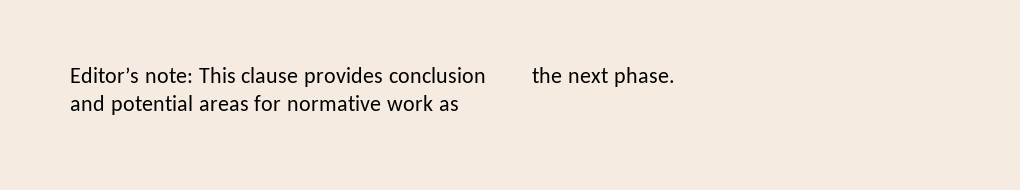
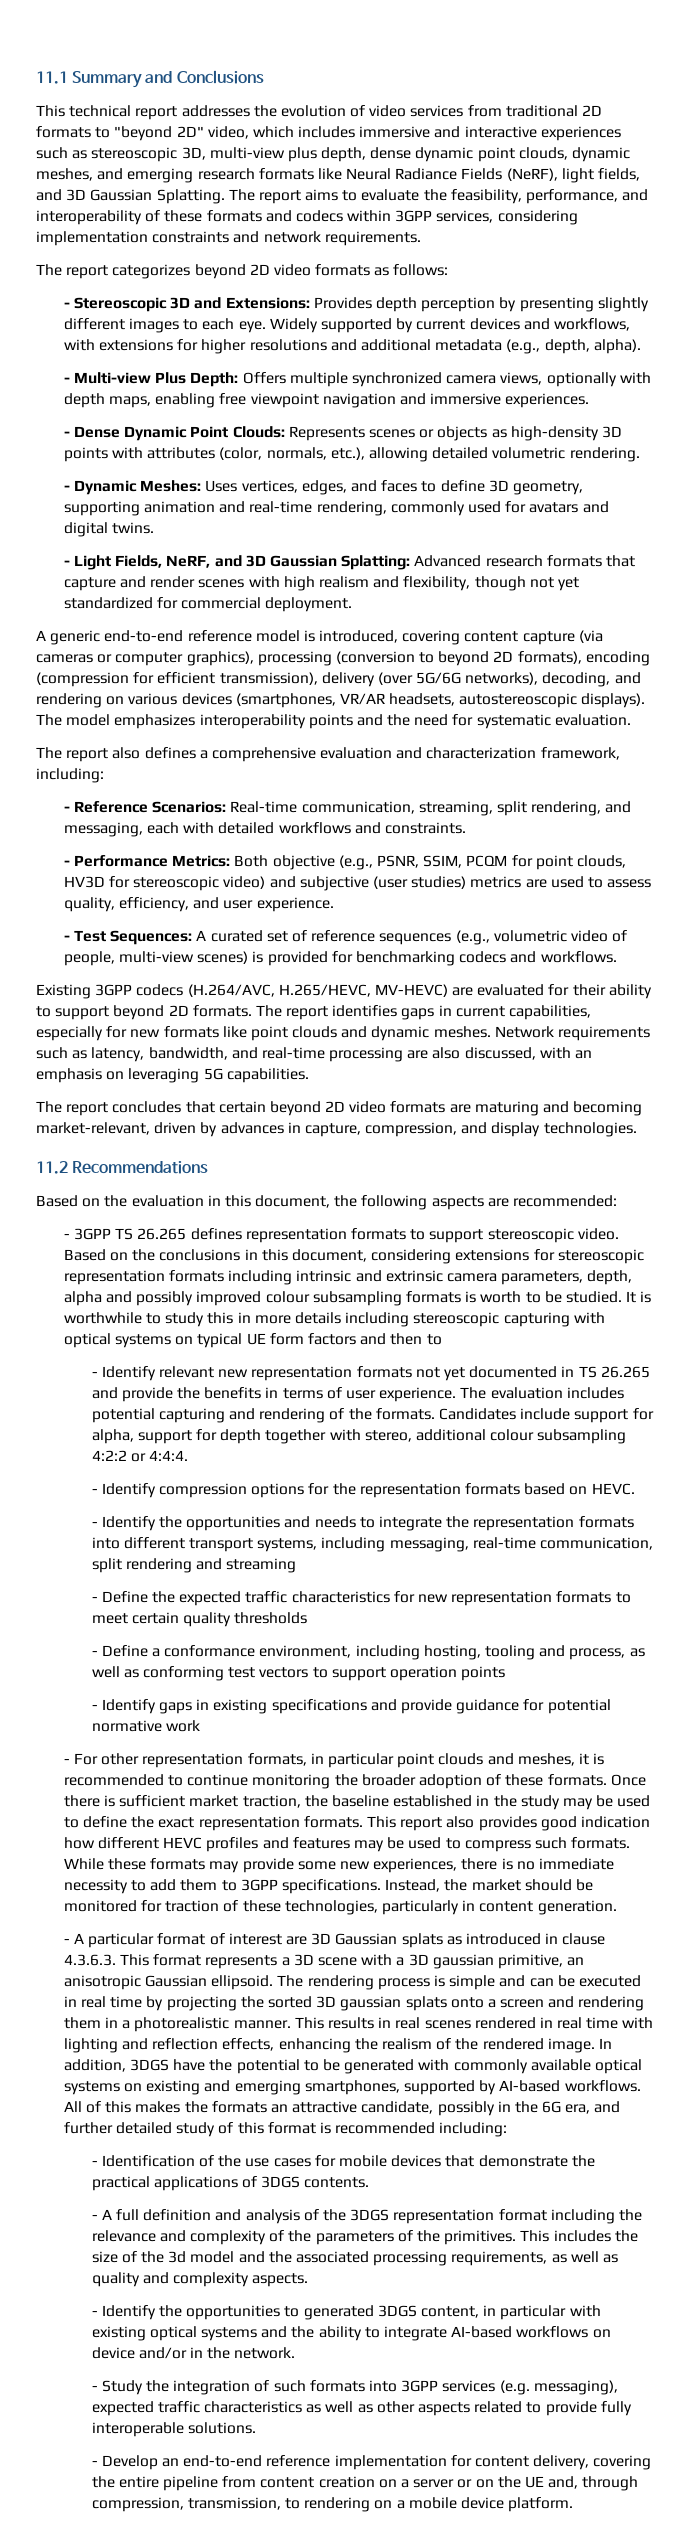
- Editor’s note: This clause provides conclusion and potential areas for normative work as the next phase.
+ 11.1 Summary and Conclusions
+ This technical report addresses the evolution of video services from traditional 2D formats to "beyond 2D" video, which includes immersive and interactive experiences such as stereoscopic 3D, multi-view plus depth, dense dynamic point clouds, dynamic meshes, and emerging research formats like Neural Radiance Fields (NeRF), light fields, and 3D Gaussian Splatting. The report aims to evaluate the feasibility, performance, and interoperability of these formats and codecs within 3GPP services, considering implementation constraints and network requirements.
+ The report categorizes beyond 2D video formats as follows:
+ - Stereoscopic 3D and Extensions: Provides depth perception by presenting slightly different images to each eye. Widely supported by current devices and workflows, with extensions for higher resolutions and additional metadata (e.g., depth, alpha).
+ - Multi-view Plus Depth: Offers multiple synchronized camera views, optionally with depth maps, enabling free viewpoint navigation and immersive experiences.
+ - Dense Dynamic Point Clouds: Represents scenes or objects as high-density 3D points with attributes (color, normals, etc.), allowing detailed volumetric rendering.
+ - Dynamic Meshes: Uses vertices, edges, and faces to define 3D geometry, supporting animation and real-time rendering, commonly used for avatars and digital twins.
+ - Light Fields, NeRF, and 3D Gaussian Splatting: Advanced research formats that capture and render scenes with high realism and flexibility, though not yet standardized for commercial deployment.
+ A generic end-to-end reference model is introduced, covering content capture (via cameras or computer graphics), processing (conversion to beyond 2D formats), encoding (compression for efficient transmission), delivery (over 5G/6G networks), decoding, and rendering on various devices (smartphones, VR/AR headsets, autostereoscopic displays). The model emphasizes interoperability points and the need for systematic evaluation.
+ The report also defines a comprehensive evaluation and characterization framework, including:
+ - Reference Scenarios: Real-time communication, streaming, split rendering, and messaging, each with detailed workflows and constraints.
+ - Performance Metrics: Both objective (e.g., PSNR, SSIM, PCQM for point clouds, HV3D for stereoscopic video) and subjective (user studies) metrics are used to assess quality, efficiency, and user experience.
+ - Test Sequences: A curated set of reference sequences (e.g., volumetric video of people, multi-view scenes) is provided for benchmarking codecs and workflows.
+ Existing 3GPP codecs (H.264/AVC, H.265/HEVC, MV-HEVC) are evaluated for their ability to support beyond 2D formats. The report identifies gaps in current capabilities, especially for new formats like point clouds and dynamic meshes. Network requirements such as latency, bandwidth, and real-time processing are also discussed, with an emphasis on leveraging 5G capabilities.
+ The report concludes that certain beyond 2D video formats are maturing and becoming market-relevant, driven by advances in capture, compression, and display technologies.
+ 11.2 Recommendations
+ Based on the evaluation in this document, the following aspects are recommended:
+ - 3GPP TS 26.265 defines representation formats to support stereoscopic video. Based on the conclusions in this document, considering extensions for stereoscopic representation formats including intrinsic and extrinsic camera parameters, depth, alpha and possibly improved colour subsampling formats is worth to be studied. It is worthwhile to study this in more details including stereoscopic capturing with optical systems on typical UE form factors and then to
+ - Identify relevant new representation formats not yet documented in TS 26.265 and provide the benefits in terms of user experience. The evaluation includes potential capturing and rendering of the formats. Candidates include support for alpha, support for depth together with stereo, additional colour subsampling 4:2:2 or 4:4:4.
+ - Identify compression options for the representation formats based on HEVC.
+ - Identify the opportunities and needs to integrate the representation formats into different transport systems, including messaging, real-time communication, split rendering and streaming
+ - Define the expected traffic characteristics for new representation formats to meet certain quality thresholds
+ - Define a conformance environment, including hosting, tooling and process, as well as conforming test vectors to support operation points
+ - Identify gaps in existing specifications and provide guidance for potential normative work
+ - For other representation formats, in particular point clouds and meshes, it is recommended to continue monitoring the broader adoption of these formats. Once there is sufficient market traction, the baseline established in the study may be used to define the exact representation formats. This report also provides good indication how different HEVC profiles and features may be used to compress such formats. While these formats may provide some new experiences, there is no immediate necessity to add them to 3GPP specifications. Instead, the market should be monitored for traction of these technologies, particularly in content generation.
+ - A particular format of interest are 3D Gaussian splats as introduced in clause 4.3.6.3. This format represents a 3D scene with a 3D gaussian primitive, an anisotropic Gaussian ellipsoid. The rendering process is simple and can be executed in real time by projecting the sorted 3D gaussian splats onto a screen and rendering them in a photorealistic manner. This results in real scenes rendered in real time with lighting and reflection effects, enhancing the realism of the rendered image. In addition, 3DGS have the potential to be generated with commonly available optical systems on existing and emerging smartphones, supported by AI-based workflows. All of this makes the formats an attractive candidate, possibly in the 6G era, and further detailed study of this format is recommended including:
+ - Identification of the use cases for mobile devices that demonstrate the practical applications of 3DGS contents.
+ - A full definition and analysis of the 3DGS representation format including the relevance and complexity of the parameters of the primitives. This includes the size of the 3d model and the associated processing requirements, as well as quality and complexity aspects.
+ - Identify the opportunities to generated 3DGS content, in particular with existing optical systems and the ability to integrate AI-based workflows on device and/or in the network.
+ - Study the integration of such formats into 3GPP services (e.g. messaging), expected traffic characteristics as well as other aspects related to provide fully interoperable solutions.
+ - Develop an end-to-end reference implementation for content delivery, covering the entire pipeline from content creation on a server or on the UE and, through compression, transmission, to rendering on a mobile device platform.

